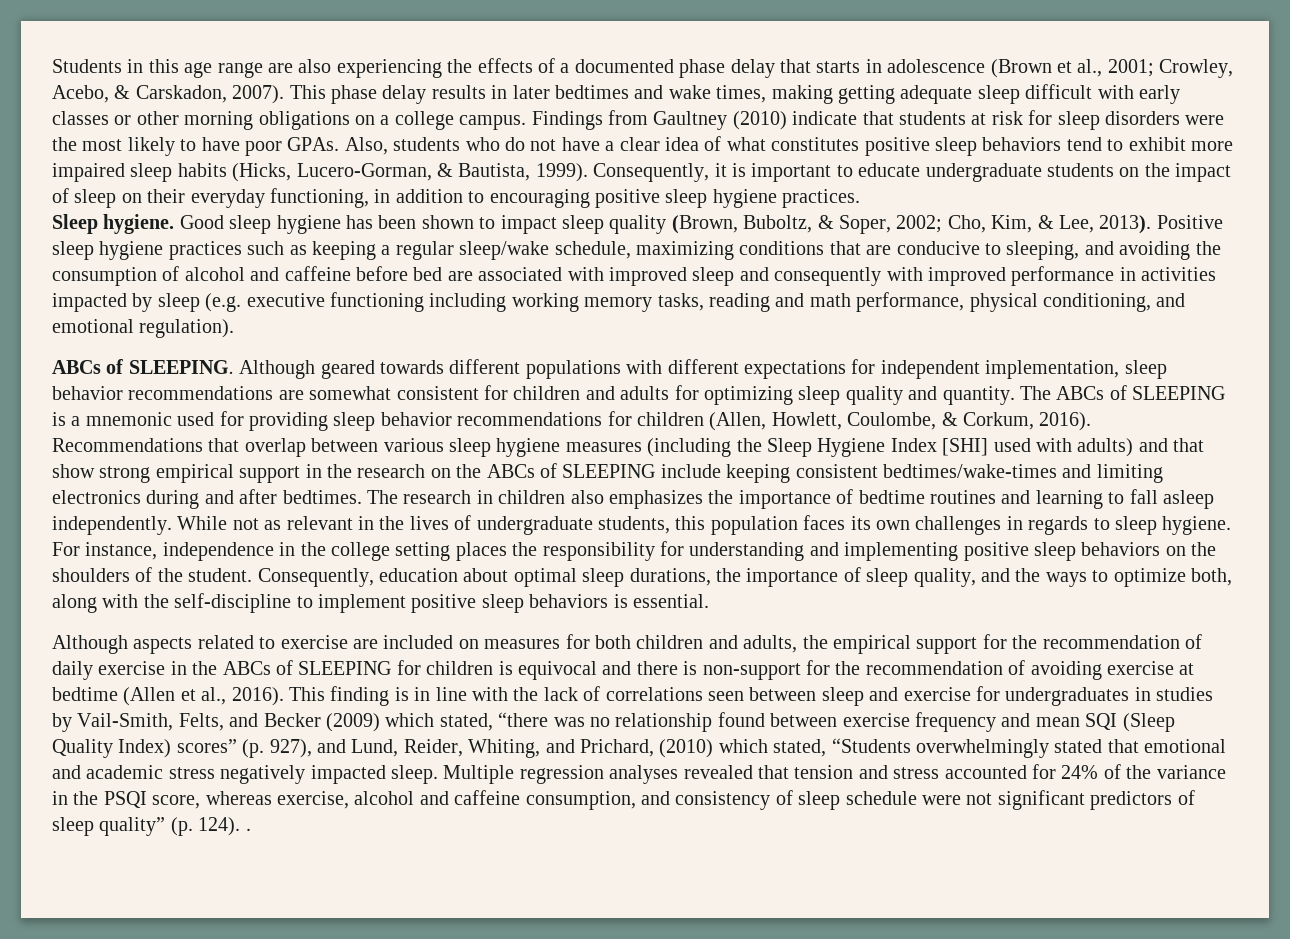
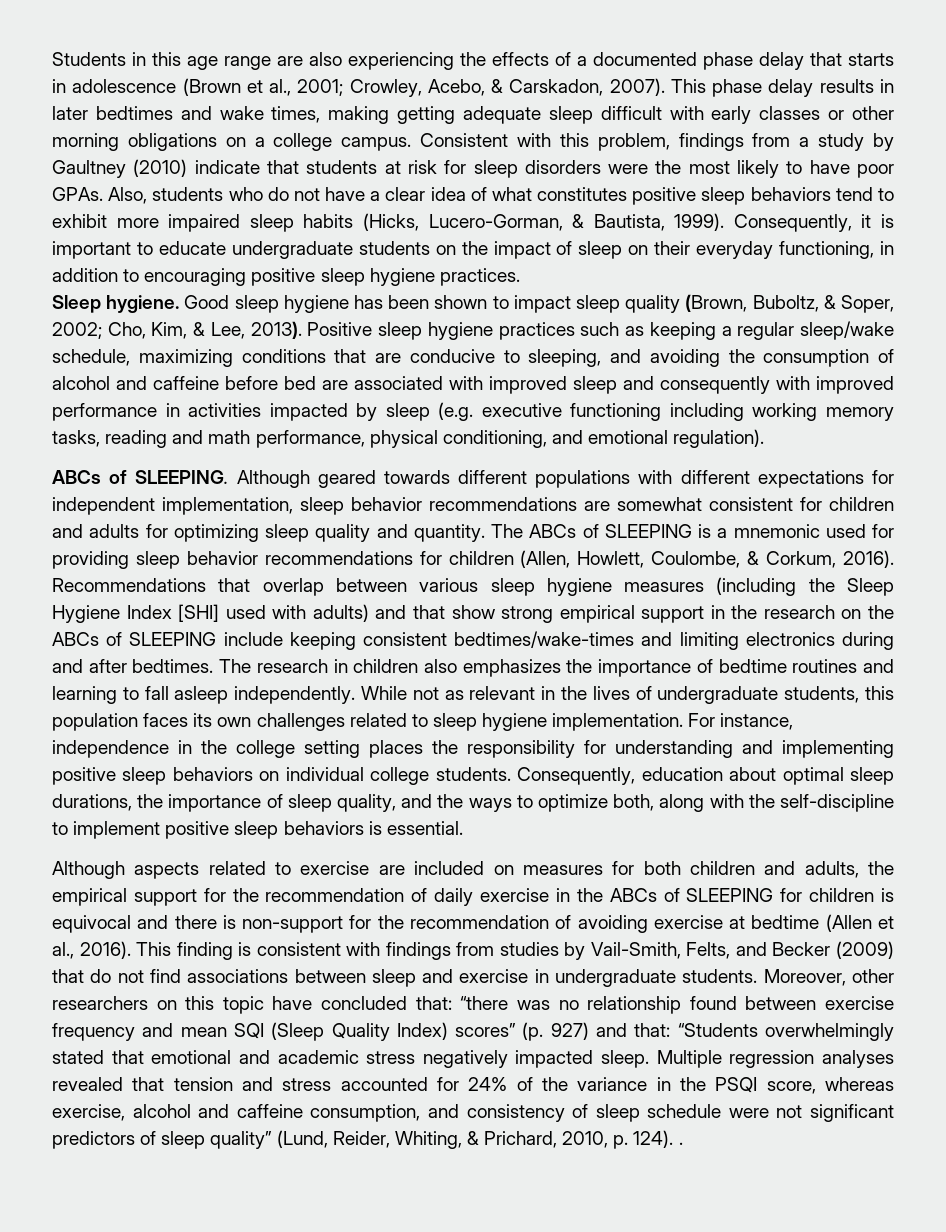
- Findings from Gaultney (2010) indicate that students at risk for sleep disorders were the most likely to have poor GPAs.
+ Consistent with this problem, findings from a study by Gaultney (2010) indicate that students at risk for sleep disorders were the most likely to have poor GPAs.
- While not as relevant in the lives of undergraduate students, this population faces its own challenges in regards to sleep hygiene.
+ While not as relevant in the lives of undergraduate students, this population faces its own challenges related to sleep hygiene implementation.
- For instance, independence in the college setting places the responsibility for understanding and implementing positive sleep behaviors on the shoulders of the student.
+ For instance, independence in the college setting places the responsibility for understanding and implementing positive sleep behaviors on individual college students.
- This finding is in line with the lack of correlations seen between sleep and exercise for undergraduates in studies by Vail-Smith, Felts, and Becker (2009) which stated, “there was no relationship found between exercise frequency and mean SQI (Sleep Quality Index) scores” (p. 927), and Lund, Reider, Whiting, and Prichard, (2010) which stated, “Students overwhelmingly stated that emotional and academic stress negatively impacted sleep.
+ This finding is consistent with findings from studies by Vail-Smith, Felts, and Becker (2009) that do not find associations between sleep and exercise in undergraduate students. Moreover, other researchers on this topic have concluded that: “there was no relationship found between exercise frequency and mean SQI (Sleep Quality Index) scores” (p. 927) and that: “Students overwhelmingly stated that emotional and academic stress negatively impacted sleep.
- Multiple regression analyses revealed that tension and stress accounted for 24% of the variance in the PSQI score, whereas exercise, alcohol and caffeine consumption, and consistency of sleep schedule were not significant predictors of sleep quality” (p. 124). .
+ Multiple regression analyses revealed that tension and stress accounted for 24% of the variance in the PSQI score, whereas exercise, alcohol and caffeine consumption, and consistency of sleep schedule were not significant predictors of sleep quality” (Lund, Reider, Whiting, & Prichard, 2010, p. 124). .

